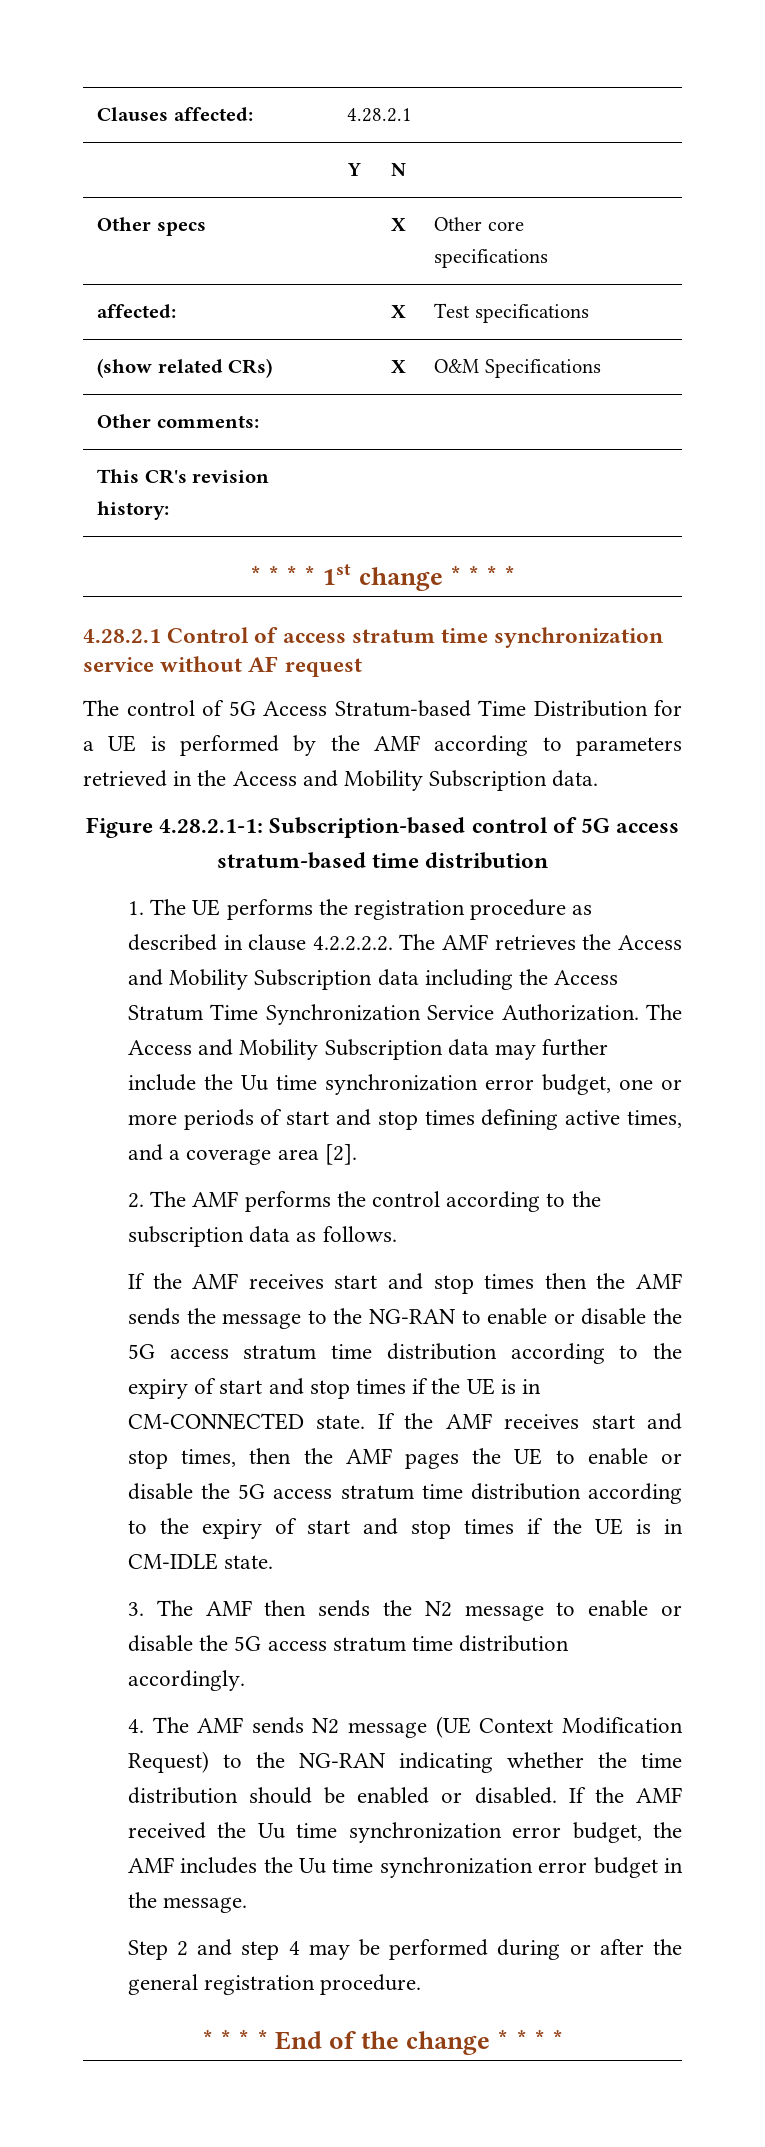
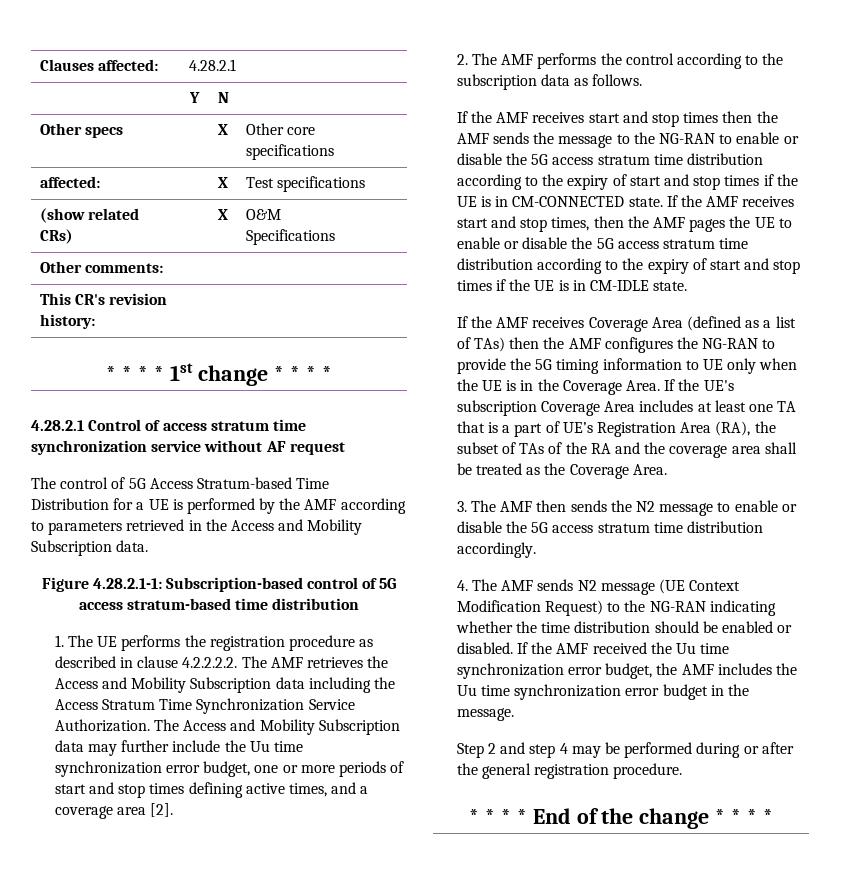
+ If the AMF receives Coverage Area (defined as a list of TAs) then the AMF configures the NG-RAN to provide the 5G timing information to UE only when the UE is in the Coverage Area. If the UE's subscription Coverage Area includes at least one TA that is a part of UE’s Registration Area (RA), the subset of TAs of the RA and the coverage area shall be treated as the Coverage Area.

